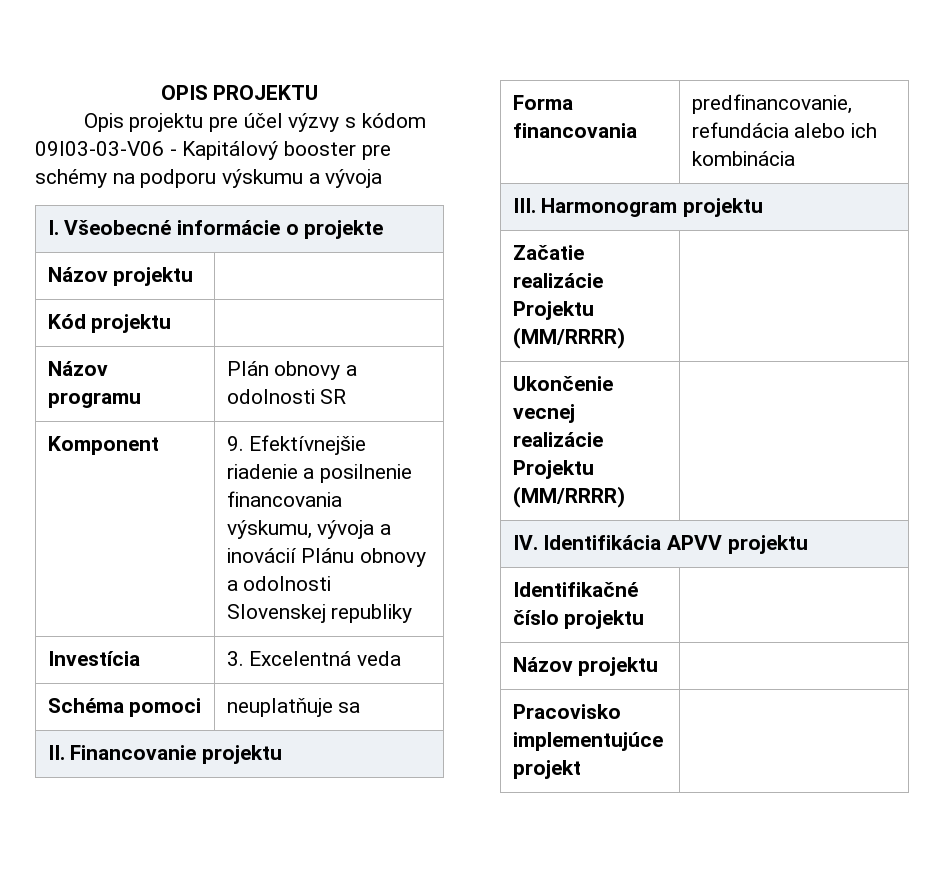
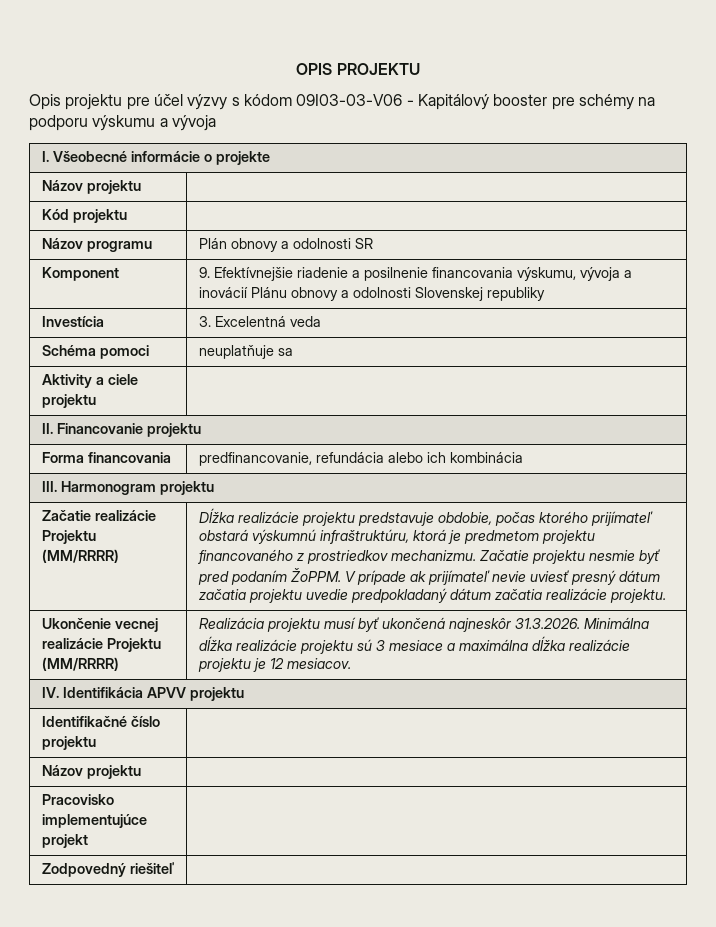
+ Aktivity a ciele projektu |
+ Dĺžka realizácie projektu predstavuje obdobie, počas ktorého prijímateľ obstará výskumnú infraštruktúru, ktorá je predmetom projektu financovaného z prostriedkov mechanizmu. Začatie projektu nesmie byť pred podaním ŽoPPM. V prípade ak prijímateľ nevie uviesť presný dátum začatia projektu uvedie predpokladaný dátum začatia realizácie projektu.
- Ukončenie vecnej realizácie Projektu (MM/RRRR) |
+ Ukončenie vecnej realizácie Projektu (MM/RRRR) | Realizácia projektu musí byť ukončená najneskôr 31.3.2026. Minimálna dĺžka realizácie projektu sú 3 mesiace a maximálna dĺžka realizácie projektu je 12 mesiacov.
+ Zodpovedný riešiteľ |

